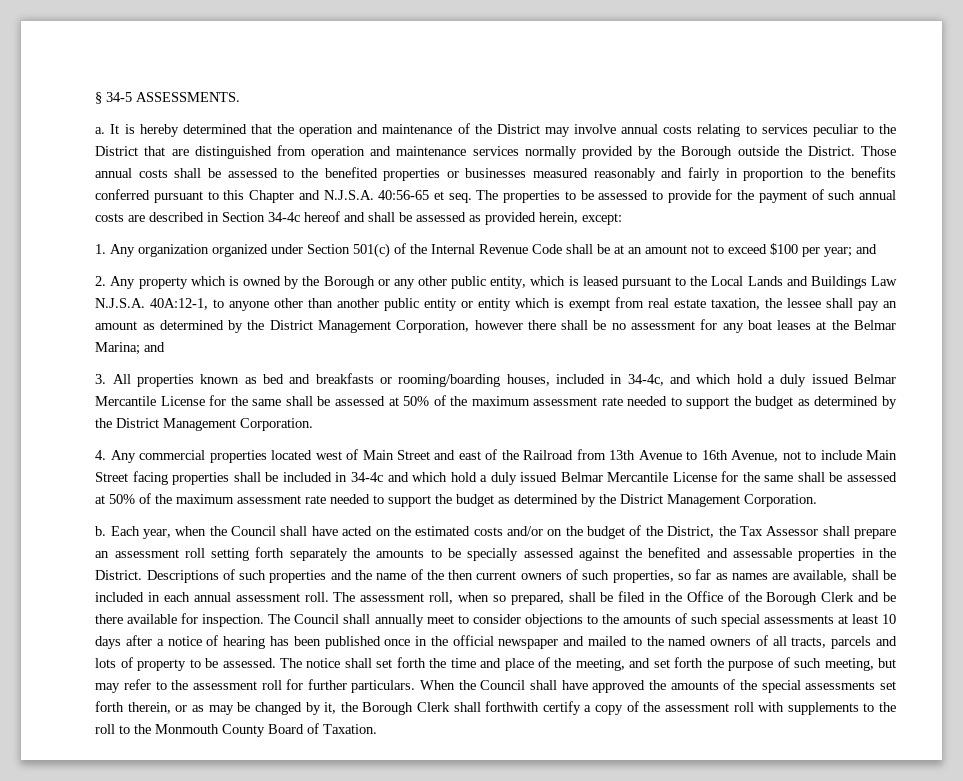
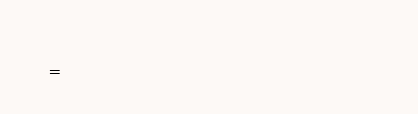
- § 34-5 ASSESSMENTS.
- a. It is hereby determined that the operation and maintenance of the District may involve annual costs relating to services peculiar to the District that are distinguished from operation and maintenance services normally provided by the Borough outside the District. Those annual costs shall be assessed to the benefited properties or businesses measured reasonably and fairly in proportion to the benefits conferred pursuant to this Chapter and N.J.S.A. 40:56-65 et seq. The properties to be assessed to provide for the payment of such annual costs are described in Section 34-4c hereof and shall be assessed as provided herein, except:
- 1. Any organization organized under Section 501(c) of the Internal Revenue Code shall be at an amount not to exceed $100 per year; and
- 2. Any property which is owned by the Borough or any other public entity, which is leased pursuant to the Local Lands and Buildings Law N.J.S.A. 40A:12-1, to anyone other than another public entity or entity which is exempt from real estate taxation, the lessee shall pay an amount as determined by the District Management Corporation, however there shall be no assessment for any boat leases at the Belmar Marina; and
- 3. All properties known as bed and breakfasts or rooming/boarding houses, included in 34-4c, and which hold a duly issued Belmar Mercantile License for the same shall be assessed at 50% of the maximum assessment rate needed to support the budget as determined by the District Management Corporation.
- 4. Any commercial properties located west of Main Street and east of the Railroad from 13th Avenue to 16th Avenue, not to include Main Street facing properties shall be included in 34-4c and which hold a duly issued Belmar Mercantile License for the same shall be assessed at 50% of the maximum assessment rate needed to support the budget as determined by the District Management Corporation.
- b. Each year, when the Council shall have acted on the estimated costs and/or on the budget of the District, the Tax Assessor shall prepare an assessment roll setting forth separately the amounts to be specially assessed against the benefited and assessable properties in the District. Descriptions of such properties and the name of the then current owners of such properties, so far as names are available, shall be included in each annual assessment roll. The assessment roll, when so prepared, shall be filed in the Office of the Borough Clerk and be there available for inspection. The Council shall annually meet to consider objections to the amounts of such special assessments at least 10 days after a notice of hearing has been published once in the official newspaper and mailed to the named owners of all tracts, parcels and lots of property to be assessed. The notice shall set forth the time and place of the meeting, and set forth the purpose of such meeting, but may refer to the assessment roll for further particulars. When the Council shall have approved the amounts of the special assessments set forth therein, or as may be changed by it, the Borough Clerk shall forthwith certify a copy of the assessment roll with supplements to the roll to the Monmouth County Board of Taxation.
+ =

